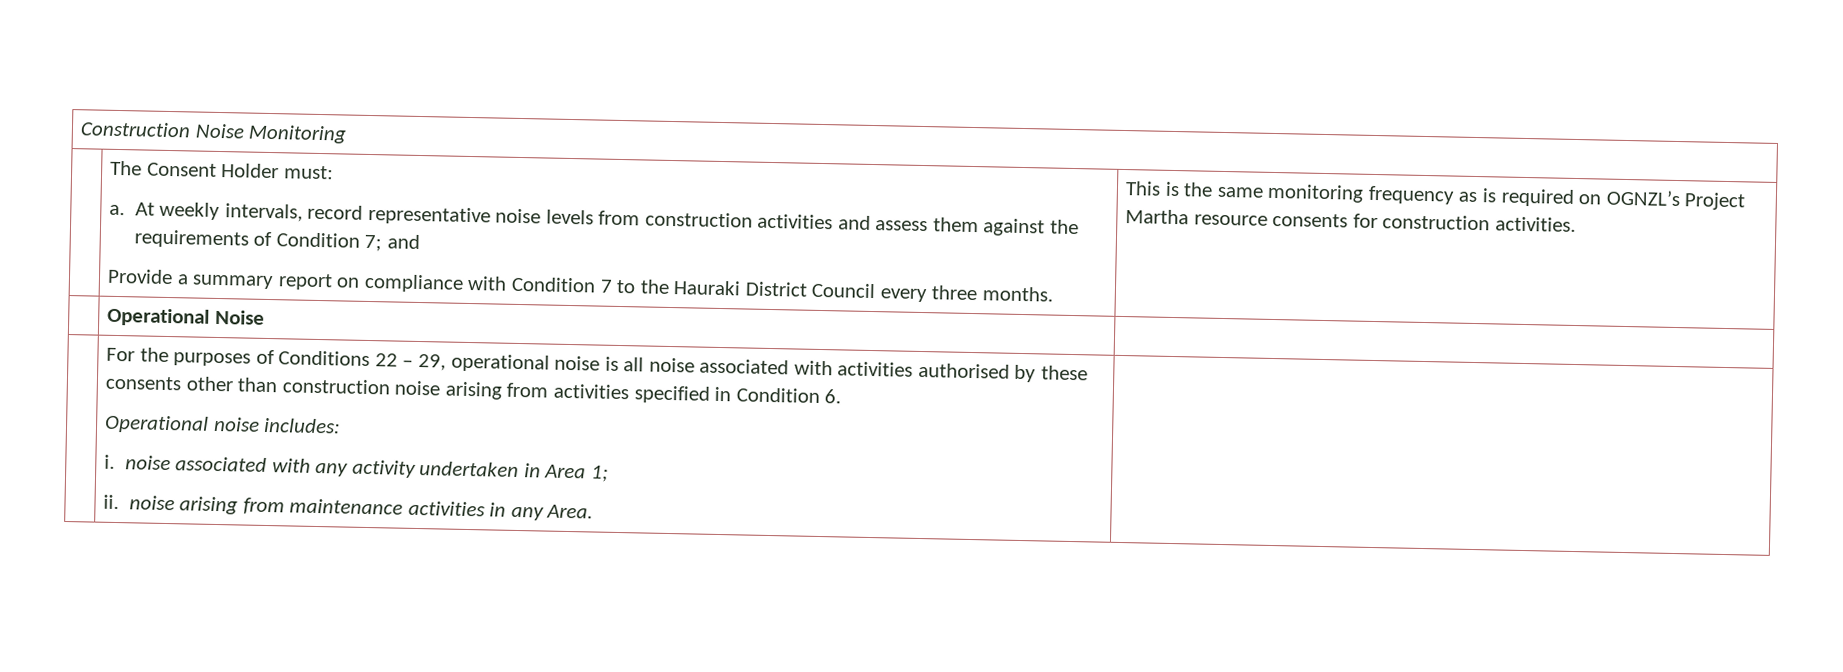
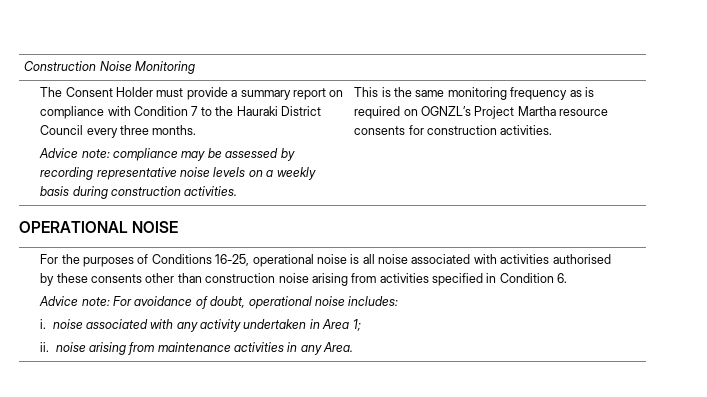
- The Consent Holder must:
- a. At weekly intervals, record representative noise levels from construction activities and assess them against the requirements of Condition 7; and
- Provide a summary report on compliance with Condition 7 to the Hauraki District Council every three months.
+ The Consent Holder must provide a summary report on compliance with Condition 7 to the Hauraki District Council every three months.
+ Advice note: compliance may be assessed by recording representative noise levels on a weekly basis during construction activities.
- | Operational Noise |
+ OPERATIONAL NOISE
- For the purposes of Conditions 22 – 29, operational noise is all noise associated with activities authorised by these consents other than construction noise arising from activities specified in Condition 6.
+ For the purposes of Conditions 16-25, operational noise is all noise associated with activities authorised by these consents other than construction noise arising from activities specified in Condition 6.
- Operational noise includes:
+ Advice note: For avoidance of doubt, operational noise includes:

